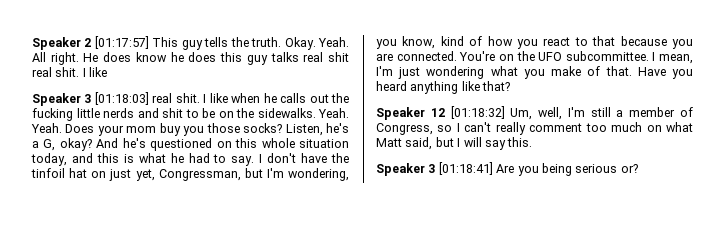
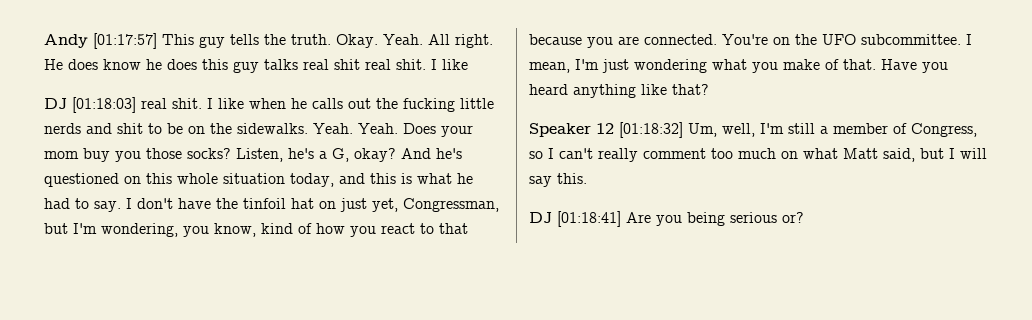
- Speaker 2 [01:17:57] This guy tells the truth.
+ Andy [01:17:57] This guy tells the truth.
- Speaker 3 [01:18:03] real shit.
+ DJ [01:18:03] real shit.
- Speaker 3 [01:18:41] Are you being serious or?
+ DJ [01:18:41] Are you being serious or?

